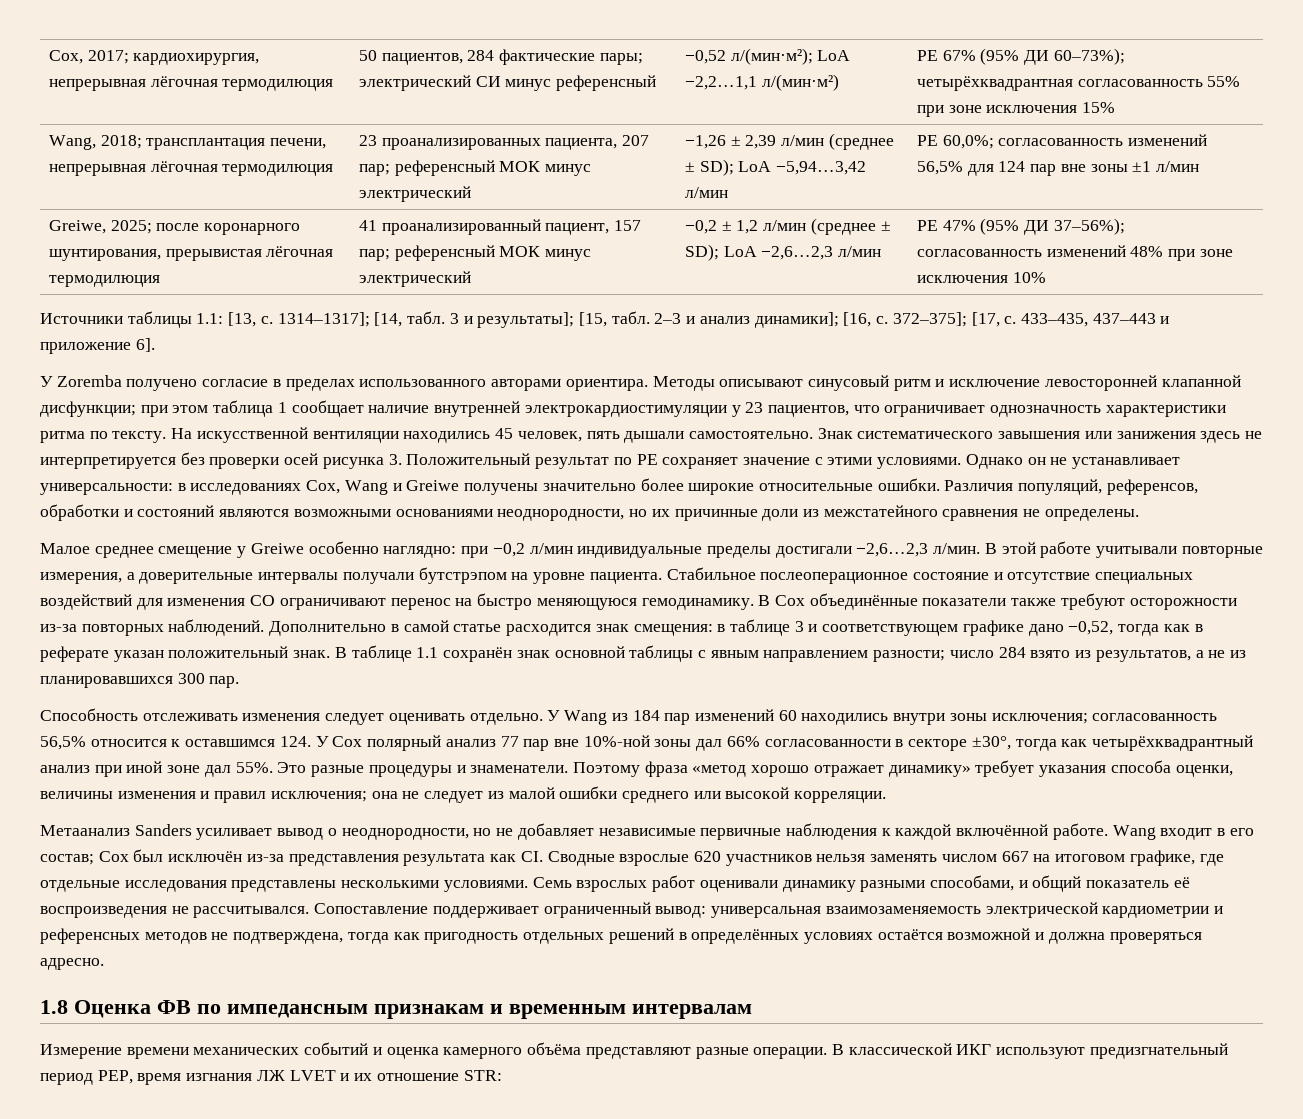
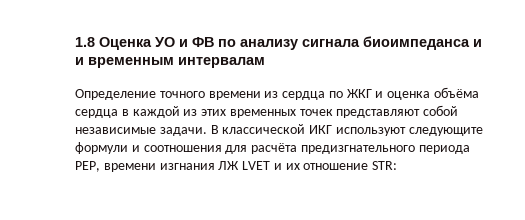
- Cox, 2017; кардиохирургия, непрерывная лёгочная термодилюция | 50 пациентов, 284 фактические пары; электрический СИ минус референсный | −0,52 л/(мин·м²); LoA −2,2…1,1 л/(мин·м²) | PE 67% (95% ДИ 60–73%); четырёхквадрантная согласованность 55% при зоне исключения 15%
- Wang, 2018; трансплантация печени, непрерывная лёгочная термодилюция | 23 проанализированных пациента, 207 пар; референсный МОК минус электрический | −1,26 ± 2,39 л/мин (среднее ± SD); LoA −5,94…3,42 л/мин | PE 60,0%; согласованность изменений 56,5% для 124 пар вне зоны ±1 л/мин
- Greiwe, 2025; после коронарного шунтирования, прерывистая лёгочная термодилюция | 41 проанализированный пациент, 157 пар; референсный МОК минус электрический | −0,2 ± 1,2 л/мин (среднее ± SD); LoA −2,6…2,3 л/мин | PE 47% (95% ДИ 37–56%); согласованность изменений 48% при зоне исключения 10%
- Источники таблицы 1.1: [13, с. 1314–1317]; [14, табл. 3 и результаты]; [15, табл. 2–3 и анализ динамики]; [16, с. 372–375]; [17, с. 433–435, 437–443 и приложение 6].
- У Zoremba получено согласие в пределах использованного авторами ориентира. Методы описывают синусовый ритм и исключение левосторонней клапанной дисфункции; при этом таблица 1 сообщает наличие внутренней электрокардиостимуляции у 23 пациентов, что ограничивает однозначность характеристики ритма по тексту. На искусственной вентиляции находились 45 человек, пять дышали самостоятельно. Знак систематического завышения или занижения здесь не интерпретируется без проверки осей рисунка 3. Положительный результат по PE сохраняет значение с этими условиями. Однако он не устанавливает универсальности: в исследованиях Cox, Wang и Greiwe получены значительно более широкие относительные ошибки. Различия популяций, референсов, обработки и состояний являются возможными основаниями неоднородности, но их причинные доли из межстатейного сравнения не определены.
- Малое среднее смещение у Greiwe особенно наглядно: при −0,2 л/мин индивидуальные пределы достигали −2,6…2,3 л/мин. В этой работе учитывали повторные измерения, а доверительные интервалы получали бутстрэпом на уровне пациента. Стабильное послеоперационное состояние и отсутствие специальных воздействий для изменения CO ограничивают перенос на быстро меняющуюся гемодинамику. В Cox объединённые показатели также требуют осторожности из-за повторных наблюдений. Дополнительно в самой статье расходится знак смещения: в таблице 3 и соответствующем графике дано −0,52, тогда как в реферате указан положительный знак. В таблице 1.1 сохранён знак основной таблицы с явным направлением разности; число 284 взято из результатов, а не из планировавшихся 300 пар.
- Способность отслеживать изменения следует оценивать отдельно. У Wang из 184 пар изменений 60 находились внутри зоны исключения; согласованность 56,5% относится к оставшимся 124. У Cox полярный анализ 77 пар вне 10%-ной зоны дал 66% согласованности в секторе ±30°, тогда как четырёхквадрантный анализ при иной зоне дал 55%. Это разные процедуры и знаменатели. Поэтому фраза «метод хорошо отражает динамику» требует указания способа оценки, величины изменения и правил исключения; она не следует из малой ошибки среднего или высокой корреляции.
- Метаанализ Sanders усиливает вывод о неоднородности, но не добавляет независимые первичные наблюдения к каждой включённой работе. Wang входит в его состав; Cox был исключён из-за представления результата как CI. Сводные взрослые 620 участников нельзя заменять числом 667 на итоговом графике, где отдельные исследования представлены несколькими условиями. Семь взрослых работ оценивали динамику разными способами, и общий показатель её воспроизведения не рассчитывался. Сопоставление поддерживает ограниченный вывод: универсальная взаимозаменяемость электрической кардиометрии и референсных методов не подтверждена, тогда как пригодность отдельных решений в определённых условиях остаётся возможной и должна проверяться адресно.
- 1.8 Оценка ФВ по импедансным признакам и временным интервалам
- Измерение времени механических событий и оценка камерного объёма представляют разные операции. В классической ИКГ используют предизгнательный период PEP, время изгнания ЛЖ LVET и их отношение STR:
+ 1.8 Оценка УО и ФВ по анализу сигнала биоимпеданса и и временным интервалам
+ Определение точного времени из сердца по ЖКГ и оценка объёма сердца в каждой из этих временных точек представляют собой независимые задачи. В классической ИКГ используют следующите формули и соотношения для расчёта предизгнательного периода PEP, времени изгнания ЛЖ LVET и их отношение STR:

